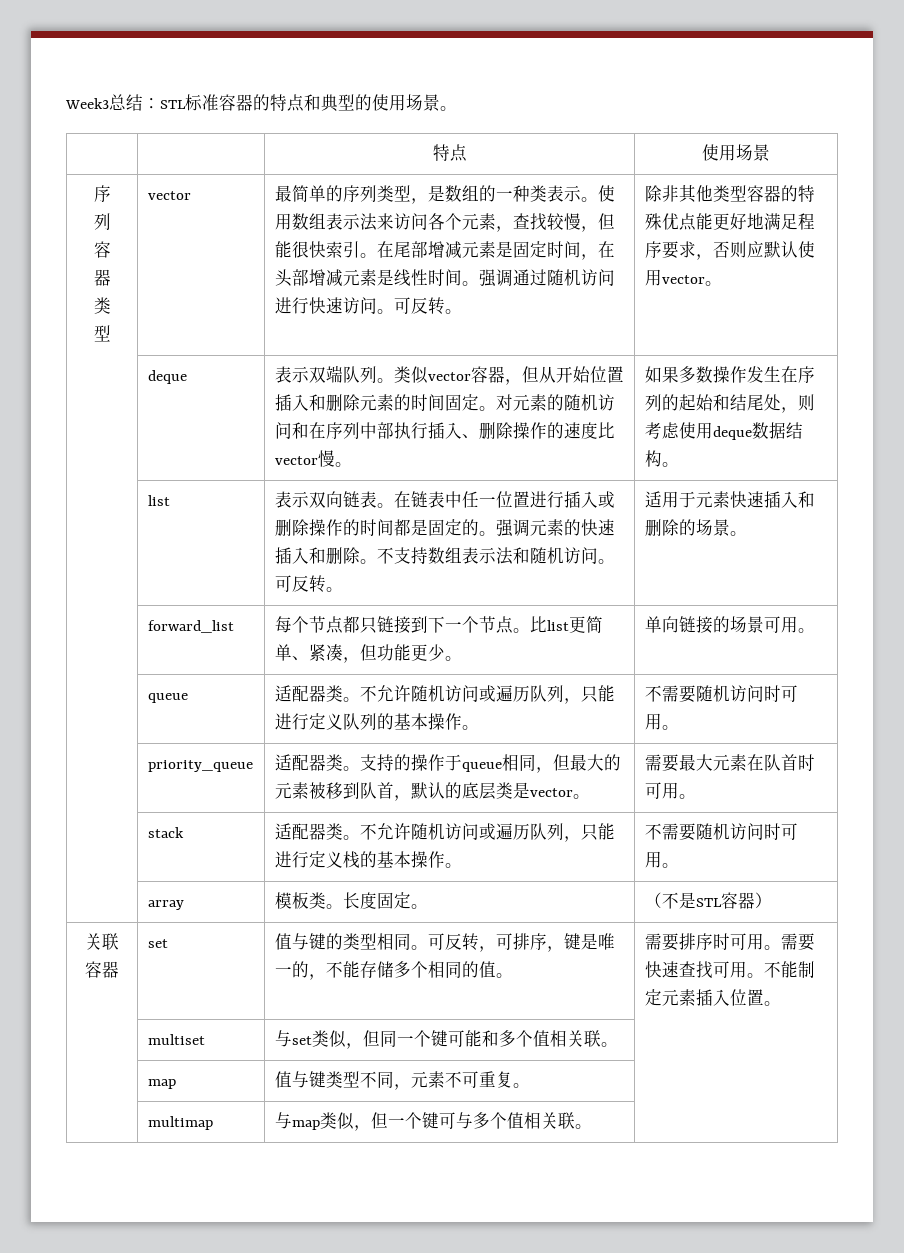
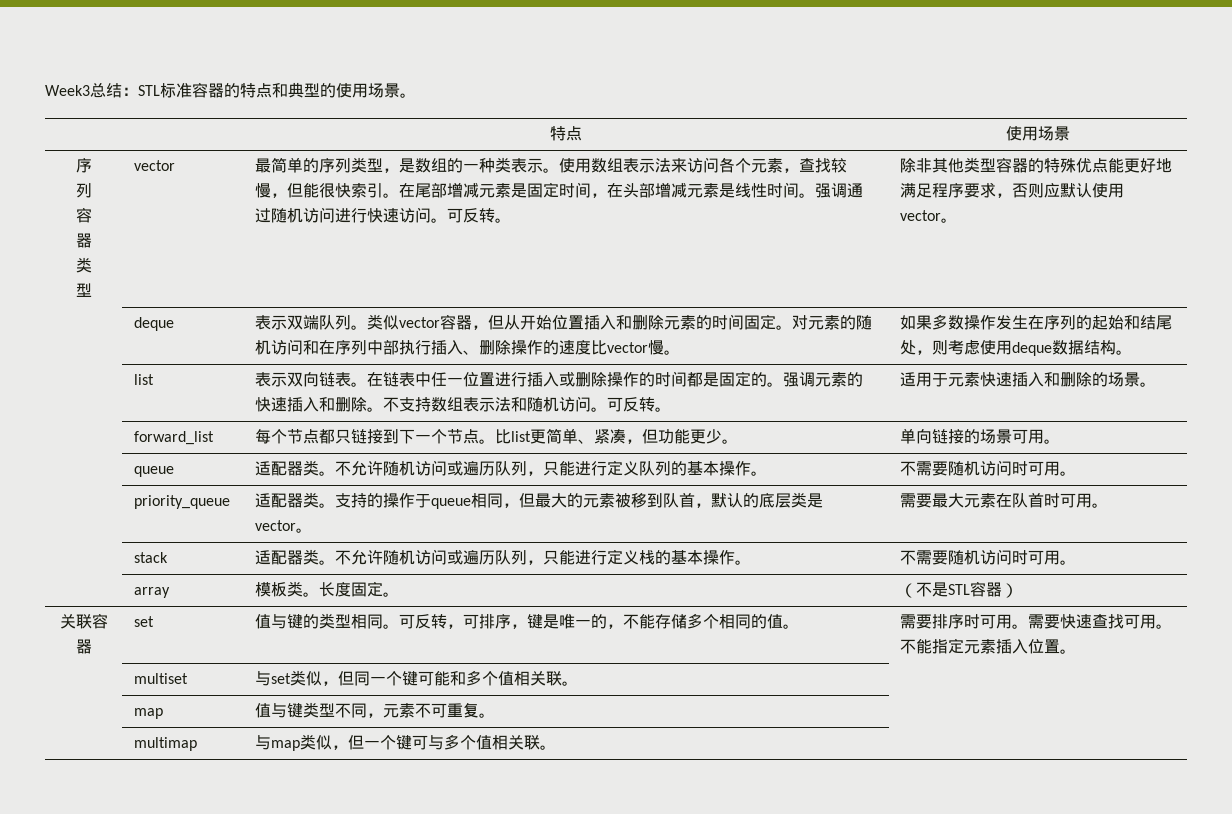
- 关联容器 | set | 值与键的类型相同。可反转，可排序，键是唯一的，不能存储多个相同的值。 | 需要排序时可用。需要快速查找可用。不能制定元素插入位置。
+ 关联容器 | set | 值与键的类型相同。可反转，可排序，键是唯一的，不能存储多个相同的值。 | 需要排序时可用。需要快速查找可用。不能指定元素插入位置。

